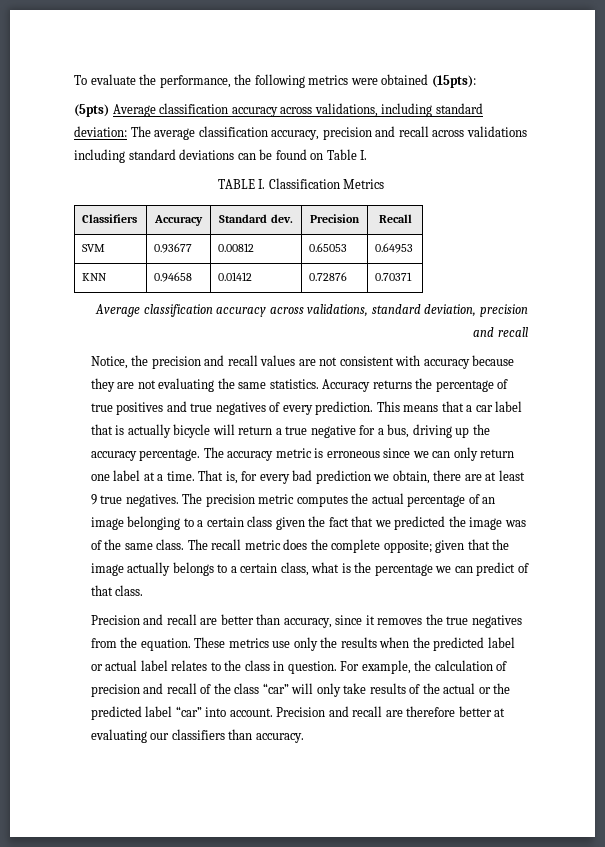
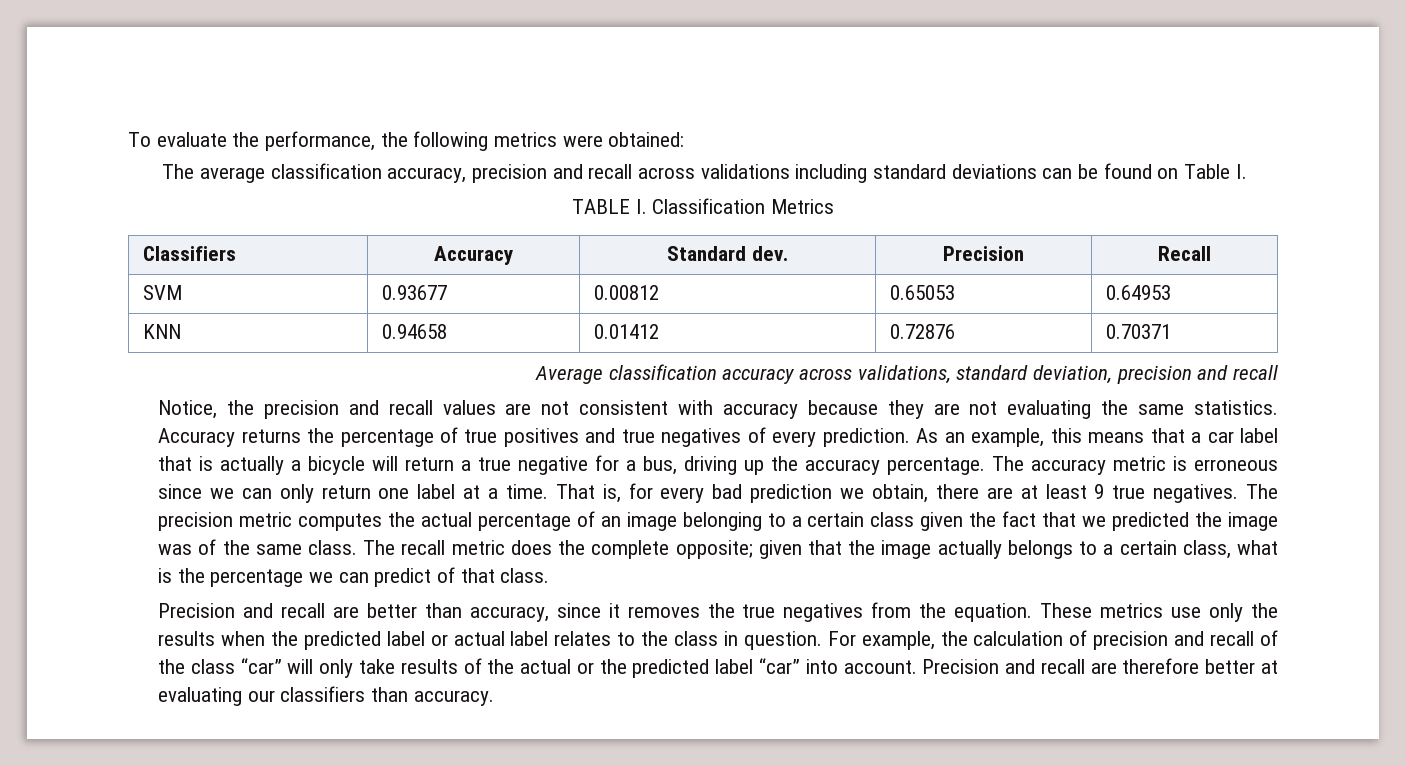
- To evaluate the performance, the following metrics were obtained (15pts):
- (5pts) Average classification accuracy across validations, including standard deviation: The average classification accuracy, precision and recall across validations including standard deviations can be found on Table I.
+ To evaluate the performance, the following metrics were obtained:
+ The average classification accuracy, precision and recall across validations including standard deviations can be found on Table I.
- This means that a car label that is actually bicycle will return a true negative for a bus, driving up the accuracy percentage.
+ As an example, this means that a car label that is actually a bicycle will return a true negative for a bus, driving up the accuracy percentage.

